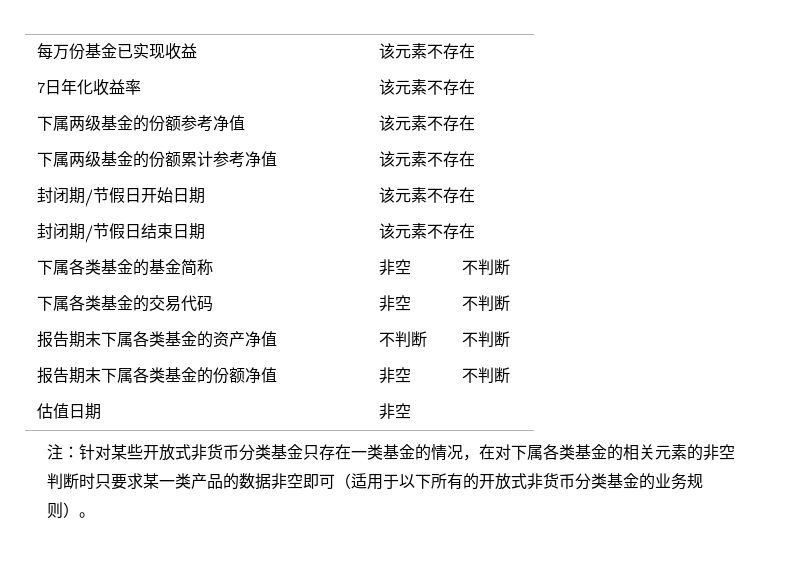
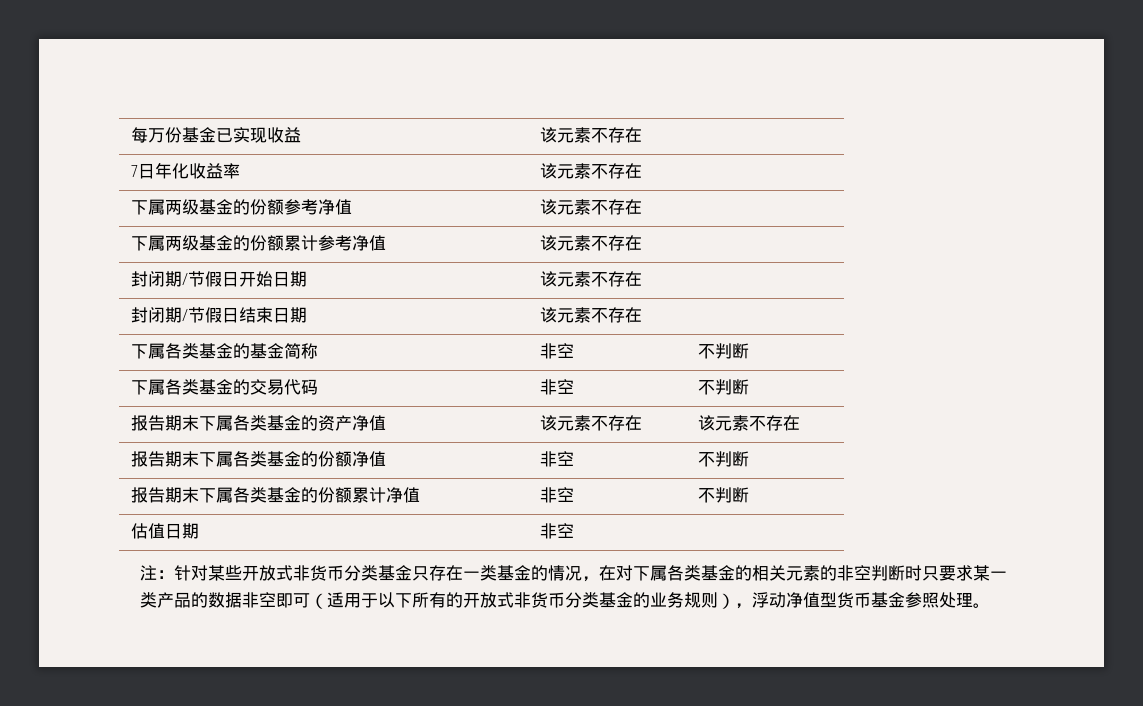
- 报告期末下属各类基金的资产净值 | 不判断 | 不判断
+ 报告期末下属各类基金的资产净值 | 该元素不存在 | 该元素不存在
+ 报告期末下属各类基金的份额净值 | 非空 | 不判断
- 报告期末下属各类基金的份额净值 | 非空 | 不判断
+ 报告期末下属各类基金的份额累计净值 | 非空 | 不判断
- 注：针对某些开放式非货币分类基金只存在一类基金的情况，在对下属各类基金的相关元素的非空判断时只要求某一类产品的数据非空即可（适用于以下所有的开放式非货币分类基金的业务规则）。
+ 注：针对某些开放式非货币分类基金只存在一类基金的情况，在对下属各类基金的相关元素的非空判断时只要求某一类产品的数据非空即可（适用于以下所有的开放式非货币分类基金的业务规则），浮动净值型货币基金参照处理。

